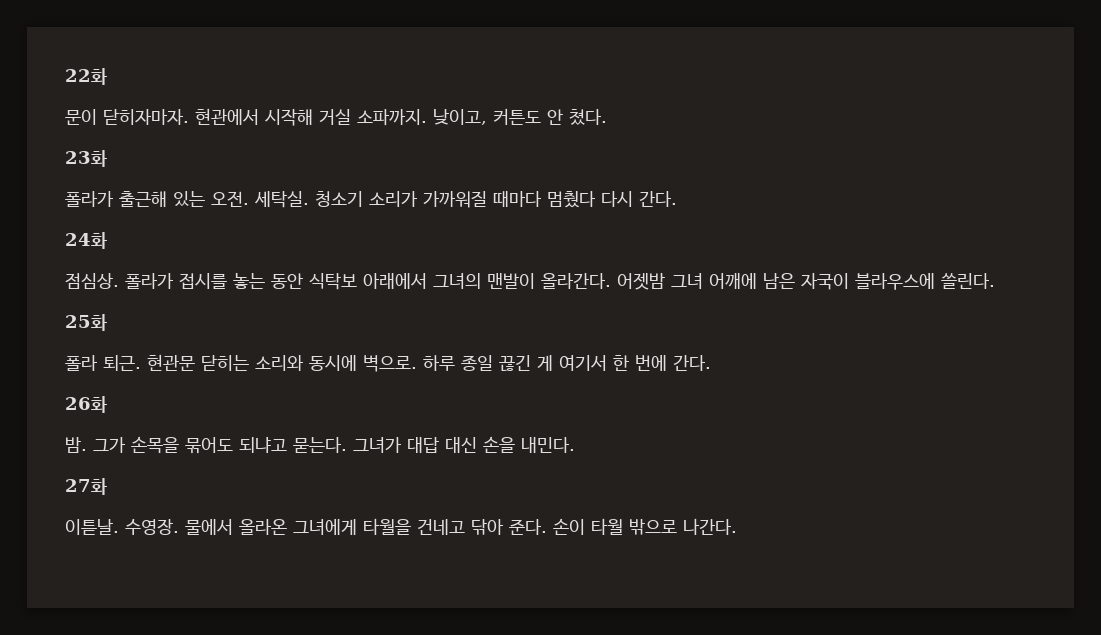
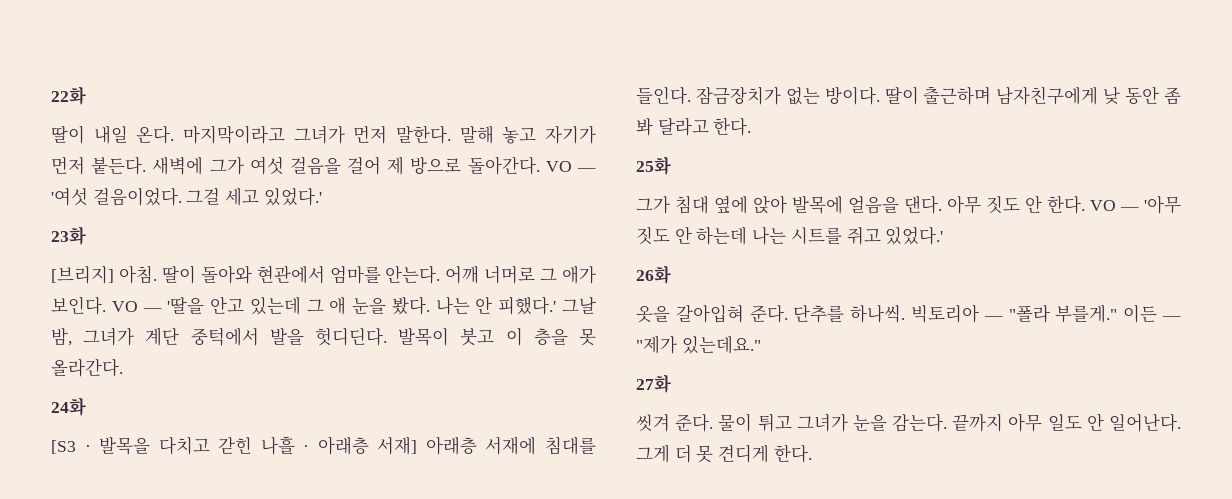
- 문이 닫히자마자. 현관에서 시작해 거실 소파까지. 낮이고, 커튼도 안 쳤다.
+ 딸이 내일 온다. 마지막이라고 그녀가 먼저 말한다. 말해 놓고 자기가 먼저 붙든다. 새벽에 그가 여섯 걸음을 걸어 제 방으로 돌아간다. VO — '여섯 걸음이었다. 그걸 세고 있었다.'
  23화
- 폴라가 출근해 있는 오전. 세탁실. 청소기 소리가 가까워질 때마다 멈췄다 다시 간다.
+ [브리지] 아침. 딸이 돌아와 현관에서 엄마를 안는다. 어깨 너머로 그 애가 보인다. VO — '딸을 안고 있는데 그 애 눈을 봤다. 나는 안 피했다.' 그날 밤, 그녀가 계단 중턱에서 발을 헛디딘다. 발목이 붓고 이 층을 못 올라간다.
  24화
- 점심상. 폴라가 접시를 놓는 동안 식탁보 아래에서 그녀의 맨발이 올라간다. 어젯밤 그녀 어깨에 남은 자국이 블라우스에 쓸린다.
+ [S3 · 발목을 다치고 갇힌 나흘 · 아래층 서재] 아래층 서재에 침대를 들인다. 잠금장치가 없는 방이다. 딸이 출근하며 남자친구에게 낮 동안 좀 봐 달라고 한다.
  25화
- 폴라 퇴근. 현관문 닫히는 소리와 동시에 벽으로. 하루 종일 끊긴 게 여기서 한 번에 간다.
+ 그가 침대 옆에 앉아 발목에 얼음을 댄다. 아무 짓도 안 한다. VO — '아무 짓도 안 하는데 나는 시트를 쥐고 있었다.'
  26화
- 밤. 그가 손목을 묶어도 되냐고 묻는다. 그녀가 대답 대신 손을 내민다.
+ 옷을 갈아입혀 준다. 단추를 하나씩. 빅토리아 — "폴라 부를게." 이든 — "제가 있는데요."
  27화
- 이튿날. 수영장. 물에서 올라온 그녀에게 타월을 건네고 닦아 준다. 손이 타월 밖으로 나간다.
+ 씻겨 준다. 물이 튀고 그녀가 눈을 감는다. 끝까지 아무 일도 안 일어난다. 그게 더 못 견디게 한다.

